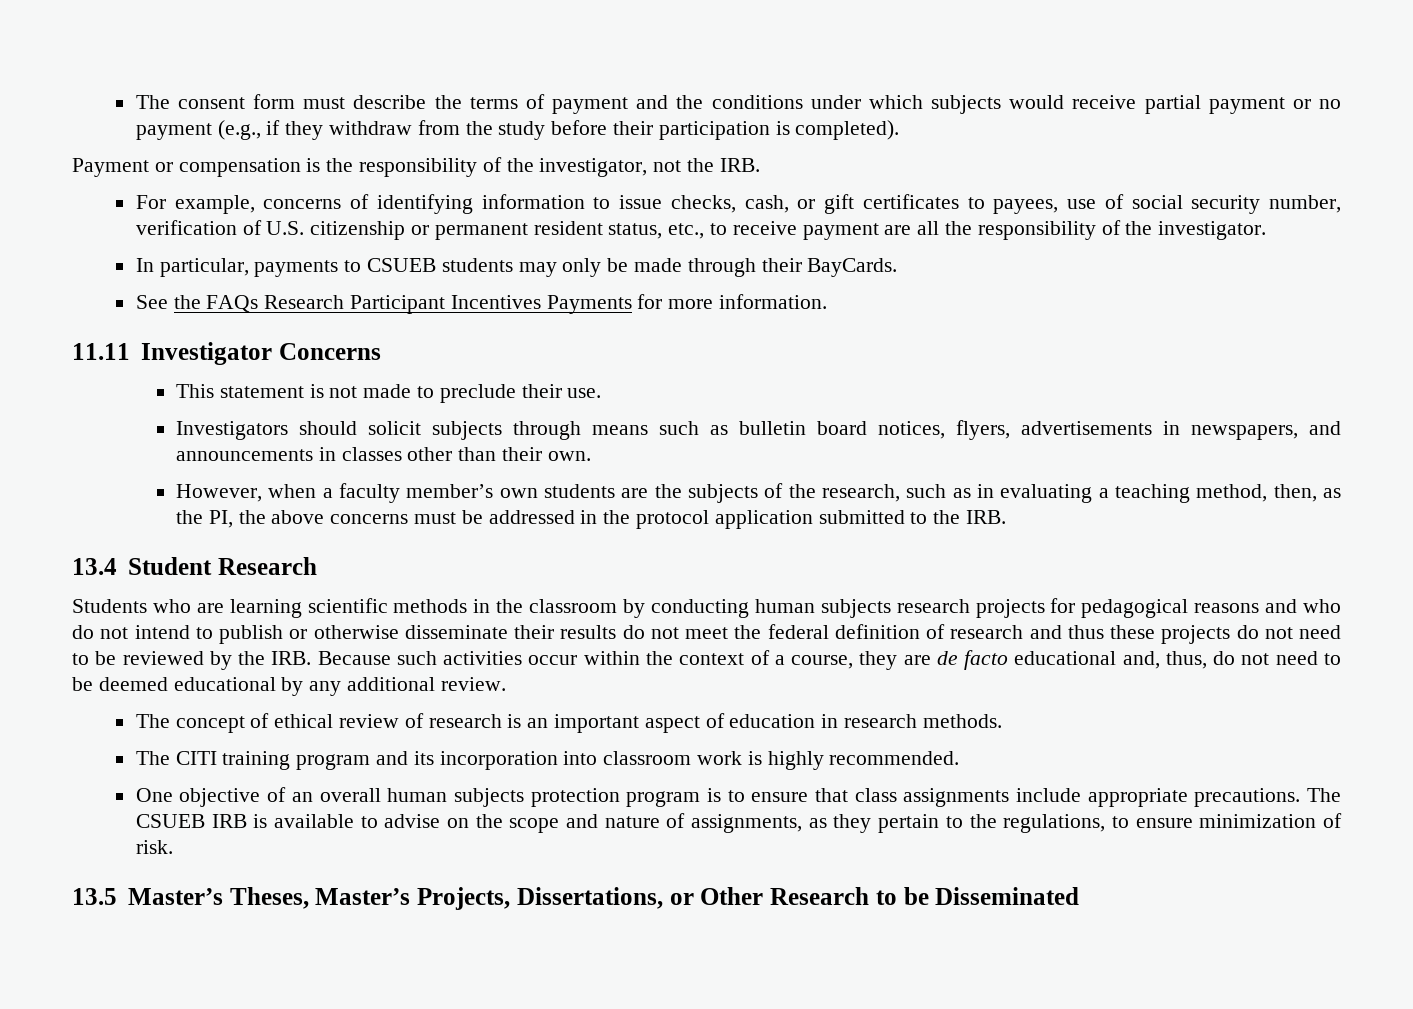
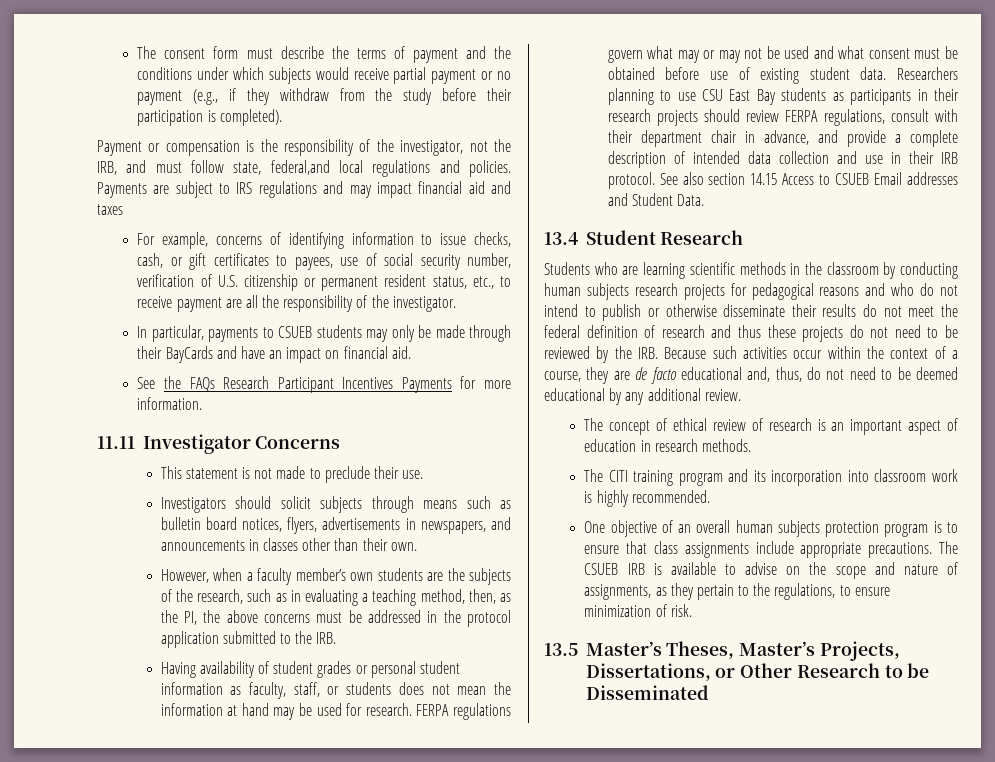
- Payment or compensation is the responsibility of the investigator, not the IRB.
+ Payment or compensation is the responsibility of the investigator, not the IRB, and must follow state, federal,and local regulations and policies. Payments are subject to IRS regulations and may impact financial aid and taxes
- In particular, payments to CSUEB students may only be made through their BayCards.
+ In particular, payments to CSUEB students may only be made through their BayCards and have an impact on financial aid.
+ Having availability of student grades or personal student information as faculty, staff, or students does not mean the information at hand may be used for research. FERPA regulations govern what may or may not be used and what consent must be obtained before use of existing student data. Researchers planning to use CSU East Bay students as participants in their research projects should review FERPA regulations, consult with their department chair in advance, and provide a complete description of intended data collection and use in their IRB protocol. See also section 14.15 Access to CSUEB Email addresses and Student Data.

